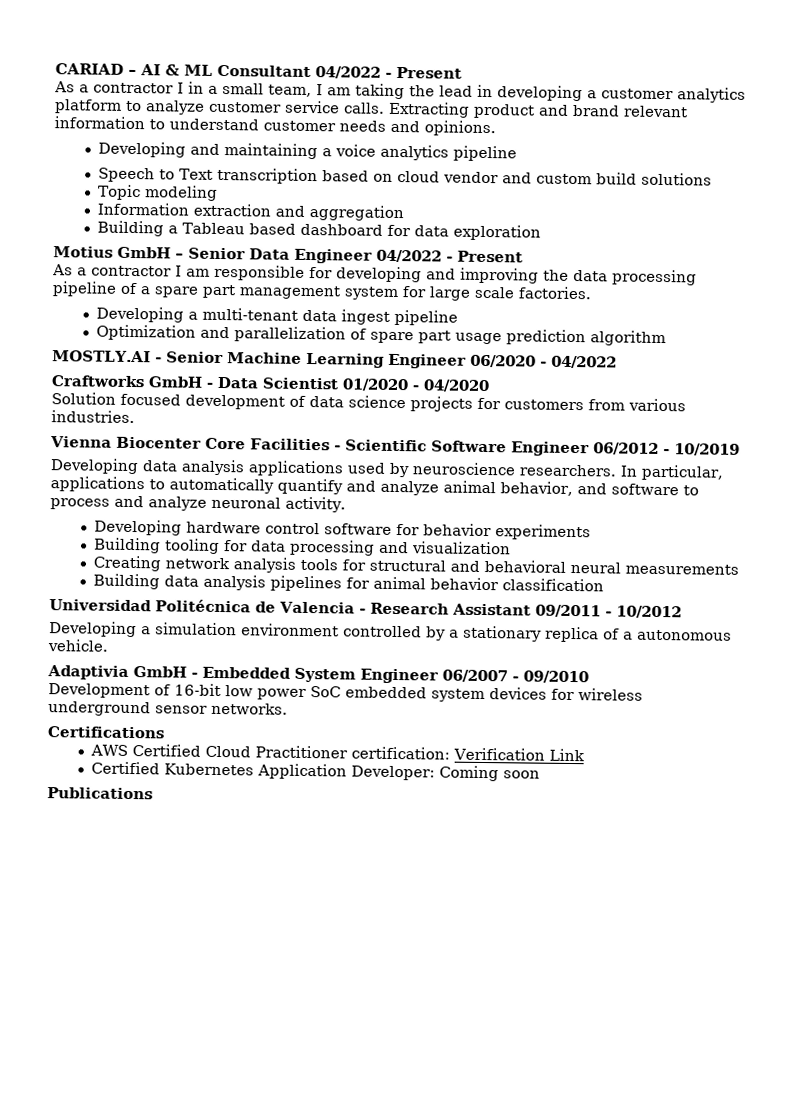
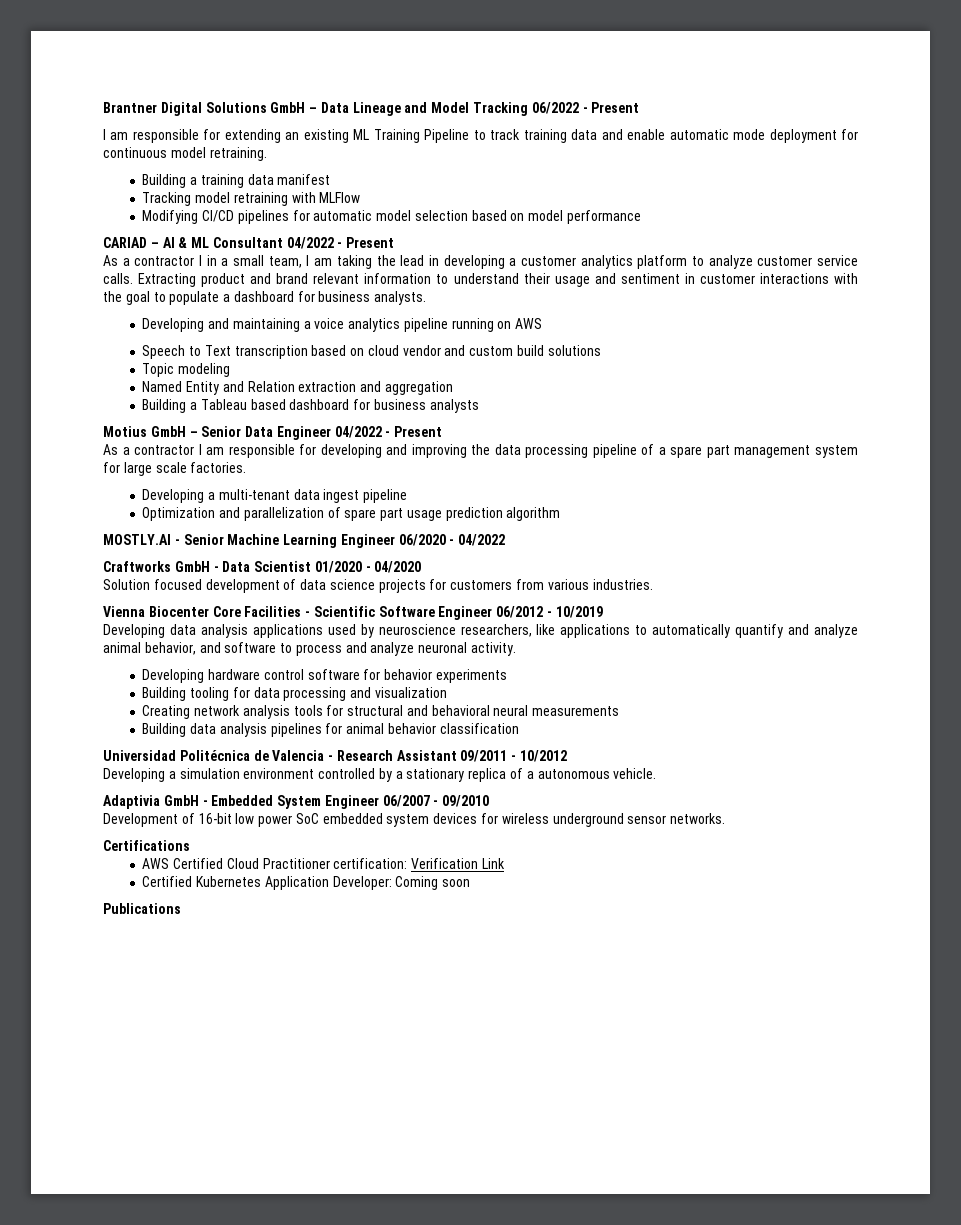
+ Brantner Digital Solutions GmbH – Data Lineage and Model Tracking 06/2022 - Present
+ I am responsible for extending an existing ML Training Pipeline to track training data and enable automatic mode deployment for continuous model retraining.
+ Building a training data manifest
+ Tracking model retraining with MLFlow
+ Modifying CI/CD pipelines for automatic model selection based on model performance
- Extracting product and brand relevant information to understand customer needs and opinions.
+ Extracting product and brand relevant information to understand their usage and sentiment in customer interactions with the goal to populate a dashboard for business analysts.
- Developing and maintaining a voice analytics pipeline
+ Developing and maintaining a voice analytics pipeline running on AWS
- Information extraction and aggregation
+ Named Entity and Relation extraction and aggregation
- Building a Tableau based dashboard for data exploration
+ Building a Tableau based dashboard for business analysts
- Developing data analysis applications used by neuroscience researchers. In particular, applications to automatically quantify and analyze animal behavior, and software to process and analyze neuronal activity.
+ Developing data analysis applications used by neuroscience researchers, like applications to automatically quantify and analyze animal behavior, and software to process and analyze neuronal activity.

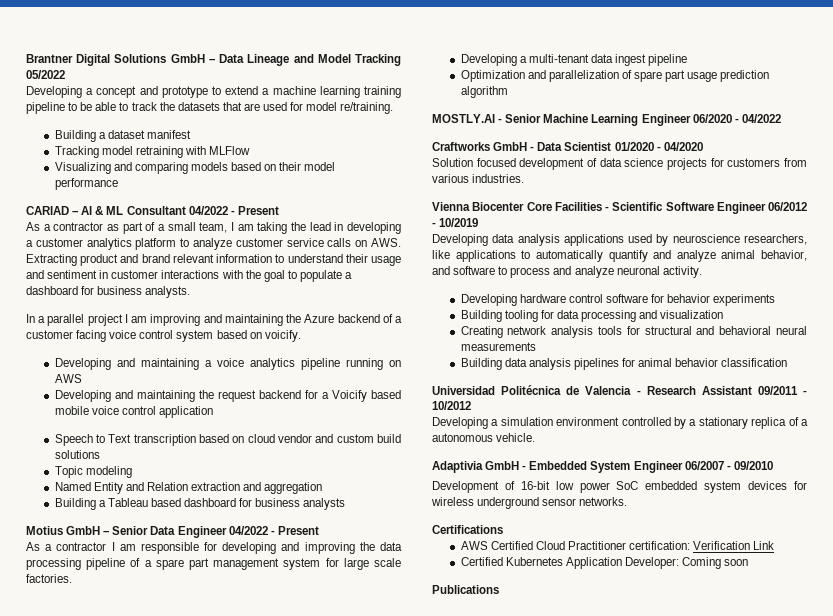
- Brantner Digital Solutions GmbH – Data Lineage and Model Tracking 06/2022 - Present
- I am responsible for extending an existing ML Training Pipeline to track training data and enable automatic mode deployment for continuous model retraining.
- Building a training data manifest
+ Brantner Digital Solutions GmbH – Data Lineage and Model Tracking 05/2022
+ Developing a concept and prototype to extend a machine learning training pipeline to be able to track the datasets that are used for model re/training.
+ Building a dataset manifest
- Modifying CI/CD pipelines for automatic model selection based on model performance
+ Visualizing and comparing models based on their model performance
- As a contractor I in a small team, I am taking the lead in developing a customer analytics platform to analyze customer service calls. Extracting product and brand relevant information to understand their usage and sentiment in customer interactions with the goal to populate a dashboard for business analysts.
+ As a contractor as part of a small team, I am taking the lead in developing a customer analytics platform to analyze customer service calls on AWS. Extracting product and brand relevant information to understand their usage and sentiment in customer interactions with the goal to populate a dashboard for business analysts.
+ In a parallel project I am improving and maintaining the Azure backend of a customer facing voice control system based on voicify.
+ Developing and maintaining the request backend for a Voicify based mobile voice control application

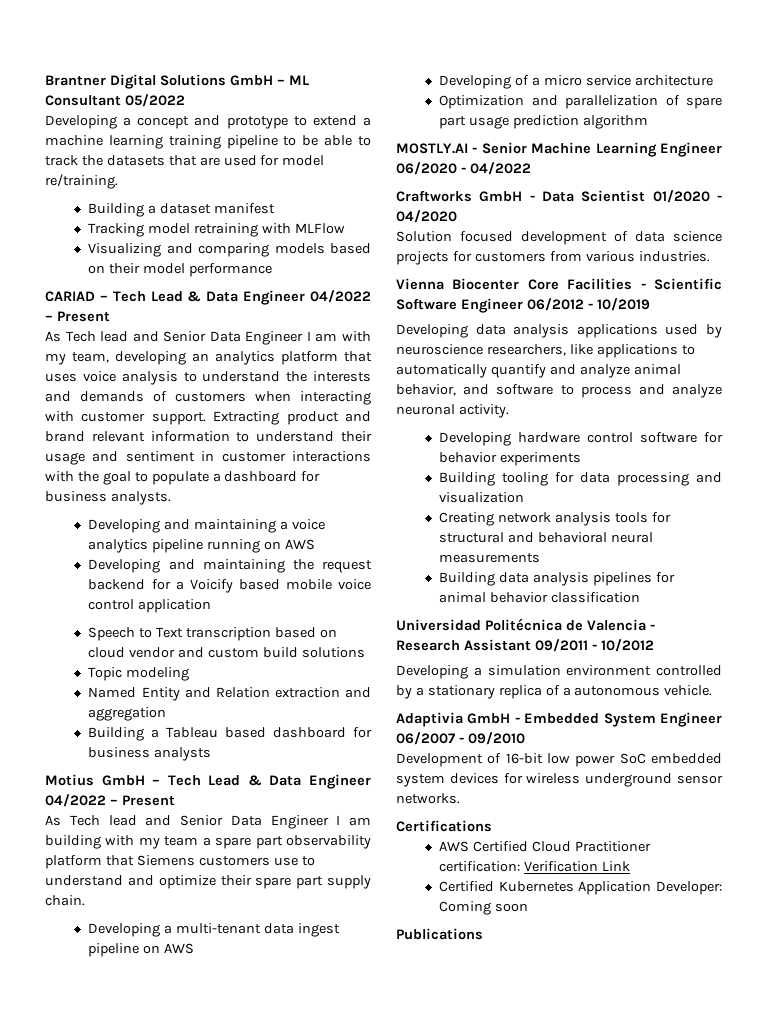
- Brantner Digital Solutions GmbH – Data Lineage and Model Tracking 05/2022
+ Brantner Digital Solutions GmbH – ML Consultant 05/2022
- CARIAD – AI & ML Consultant 04/2022 - Present
- As a contractor as part of a small team, I am taking the lead in developing a customer analytics platform to analyze customer service calls on AWS. Extracting product and brand relevant information to understand their usage and sentiment in customer interactions with the goal to populate a dashboard for business analysts.
+ CARIAD – Tech Lead & Data Engineer 04/2022 – Present
+ As Tech lead and Senior Data Engineer I am with my team, developing an analytics platform that uses voice analysis to understand the interests and demands of customers when interacting with customer support. Extracting product and brand relevant information to understand their usage and sentiment in customer interactions with the goal to populate a dashboard for business analysts.
- In a parallel project I am improving and maintaining the Azure backend of a customer facing voice control system based on voicify.
- Motius GmbH – Senior Data Engineer 04/2022 - Present
- As a contractor I am responsible for developing and improving the data processing pipeline of a spare part management system for large scale factories.
+ Motius GmbH – Tech Lead & Data Engineer 04/2022 – Present
+ As Tech lead and Senior Data Engineer I am building with my team a spare part observability platform that Siemens customers use to understand and optimize their spare part supply chain.
- Developing a multi-tenant data ingest pipeline
+ Developing a multi-tenant data ingest pipeline on AWS
+ Developing of a micro service architecture

